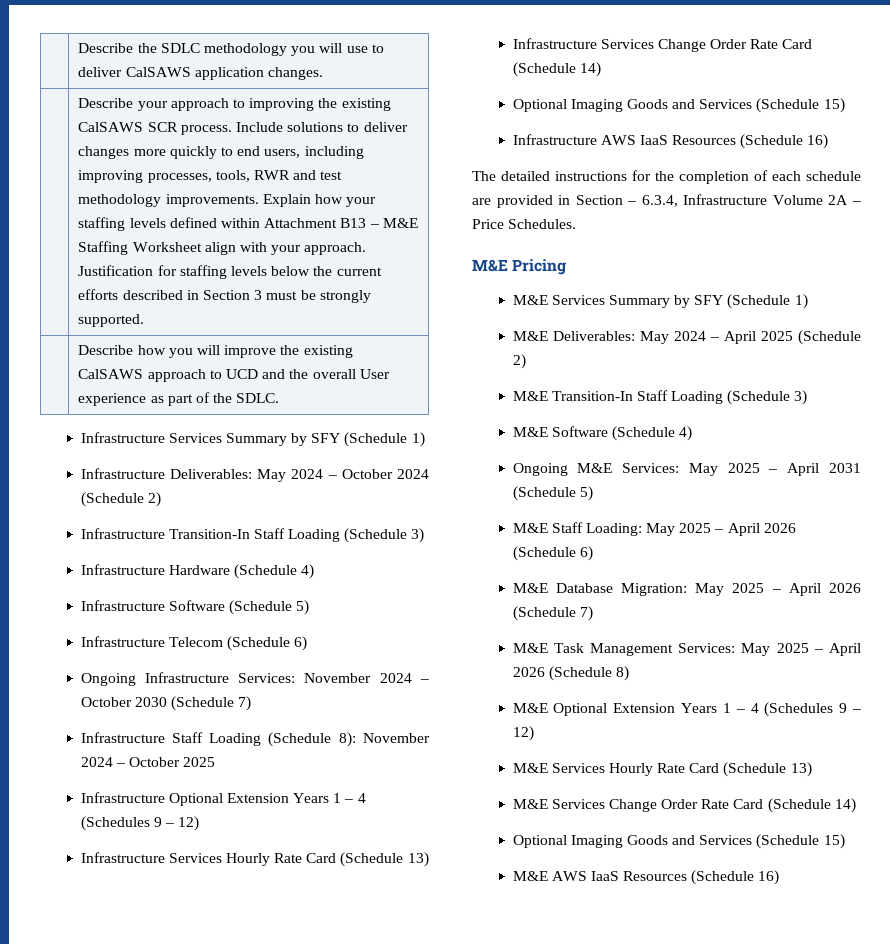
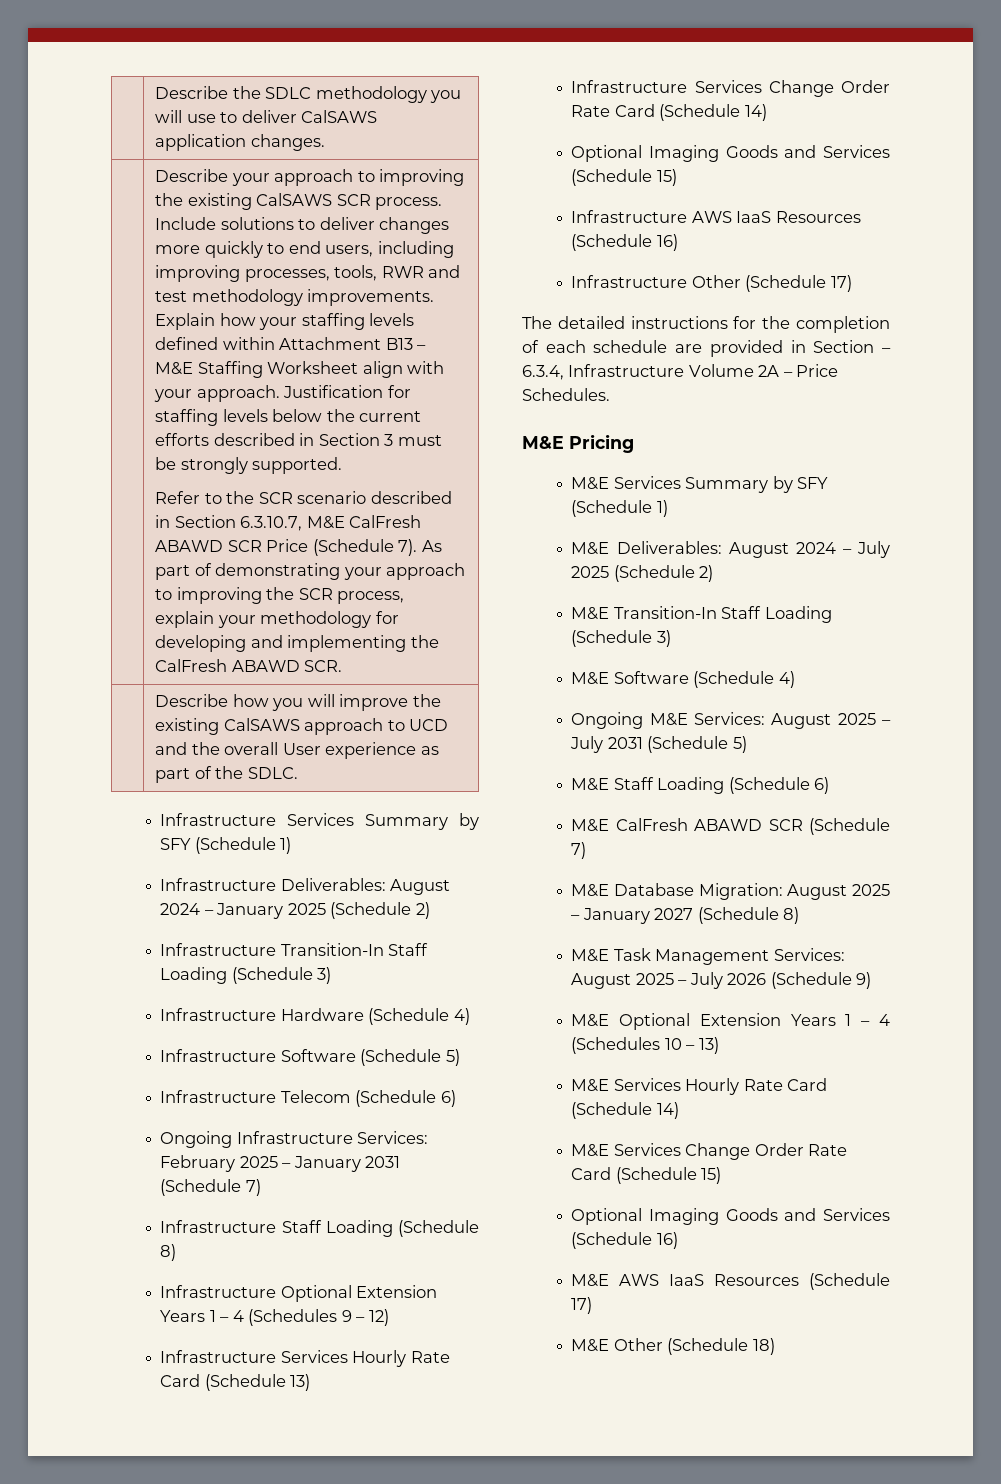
+ Refer to the SCR scenario described in Section 6.3.10.7, M&E CalFresh ABAWD SCR Price (Schedule 7). As part of demonstrating your approach to improving the SCR process, explain your methodology for developing and implementing the CalFresh ABAWD SCR.
- Infrastructure Deliverables: May 2024 – October 2024 (Schedule 2)
+ Infrastructure Deliverables: August 2024 – January 2025 (Schedule 2)
- Ongoing Infrastructure Services: November 2024 – October 2030 (Schedule 7)
+ Ongoing Infrastructure Services: February 2025 – January 2031 (Schedule 7)
- Infrastructure Staff Loading (Schedule 8): November 2024 – October 2025
+ Infrastructure Staff Loading (Schedule 8)
+ Infrastructure Other (Schedule 17)
- M&E Deliverables: May 2024 – April 2025 (Schedule 2)
+ M&E Deliverables: August 2024 – July 2025 (Schedule 2)
- Ongoing M&E Services: May 2025 – April 2031 (Schedule 5)
+ Ongoing M&E Services: August 2025 – July 2031 (Schedule 5)
- M&E Staff Loading: May 2025 – April 2026 (Schedule 6)
+ M&E Staff Loading (Schedule 6)
+ M&E CalFresh ABAWD SCR (Schedule 7)
- M&E Database Migration: May 2025 – April 2026 (Schedule 7)
+ M&E Database Migration: August 2025 – January 2027 (Schedule 8)
- M&E Task Management Services: May 2025 – April 2026 (Schedule 8)
+ M&E Task Management Services: August 2025 – July 2026 (Schedule 9)
- M&E Optional Extension Years 1 – 4 (Schedules 9 – 12)
+ M&E Optional Extension Years 1 – 4 (Schedules 10 – 13)
- M&E Services Hourly Rate Card (Schedule 13)
+ M&E Services Hourly Rate Card (Schedule 14)
- M&E Services Change Order Rate Card (Schedule 14)
- Optional Imaging Goods and Services (Schedule 15)
+ M&E Services Change Order Rate Card (Schedule 15)
+ Optional Imaging Goods and Services (Schedule 16)
- M&E AWS IaaS Resources (Schedule 16)
+ M&E AWS IaaS Resources (Schedule 17)
+ M&E Other (Schedule 18)

